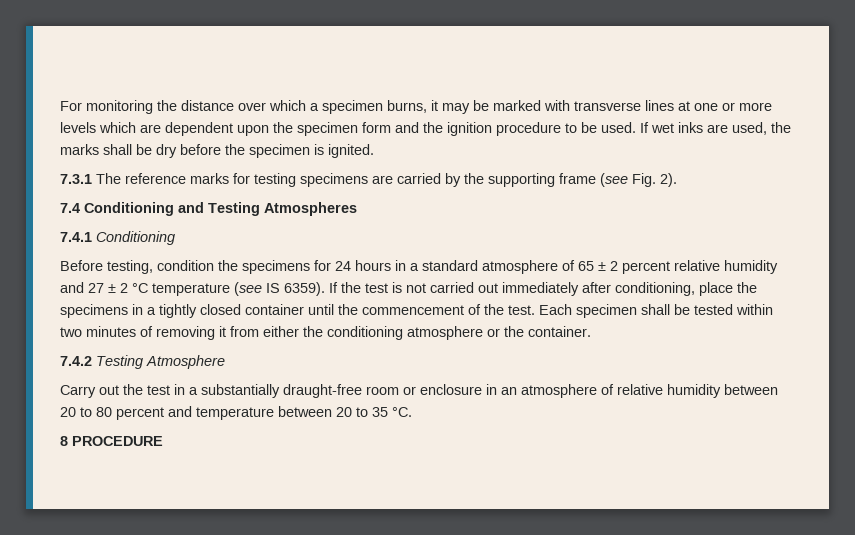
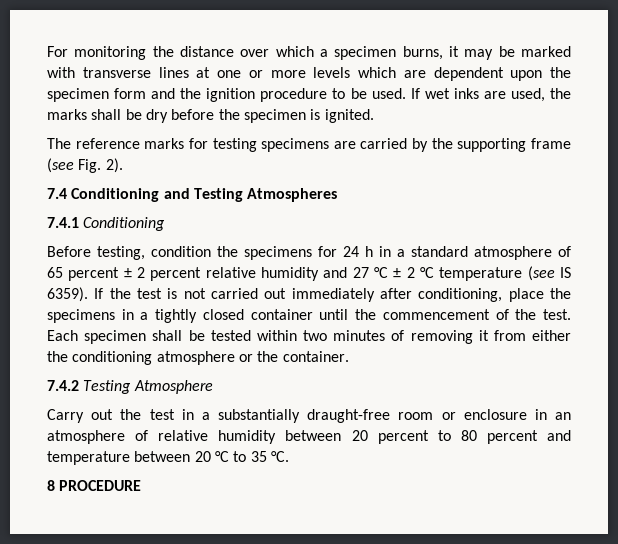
- 7.3.1 The reference marks for testing specimens are carried by the supporting frame (see Fig. 2).
+ The reference marks for testing specimens are carried by the supporting frame (see Fig. 2).
- Before testing, condition the specimens for 24 hours in a standard atmosphere of 65 ± 2 percent relative humidity and 27 ± 2 °C temperature (see IS 6359).
+ Before testing, condition the specimens for 24 h in a standard atmosphere of 65 percent ± 2 percent relative humidity and 27 °C ± 2 °C temperature (see IS 6359).
- Carry out the test in a substantially draught-free room or enclosure in an atmosphere of relative humidity between 20 to 80 percent and temperature between 20 to 35 °C.
+ Carry out the test in a substantially draught-free room or enclosure in an atmosphere of relative humidity between 20 percent to 80 percent and temperature between 20 °C to 35 °C.

